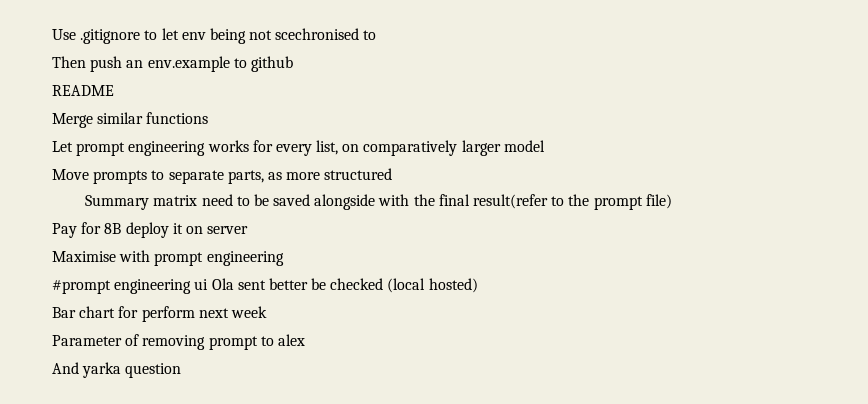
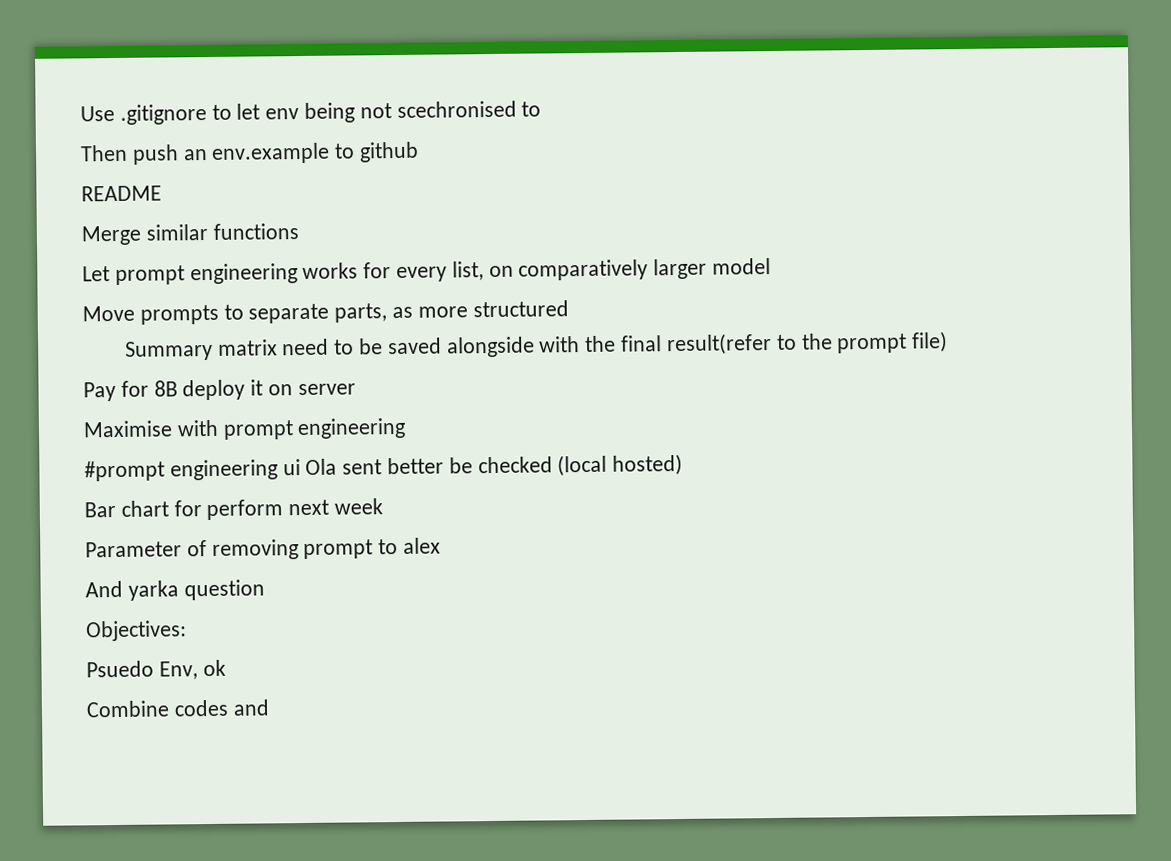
+ Objectives:
+ Psuedo Env, ok
+ Combine codes and

